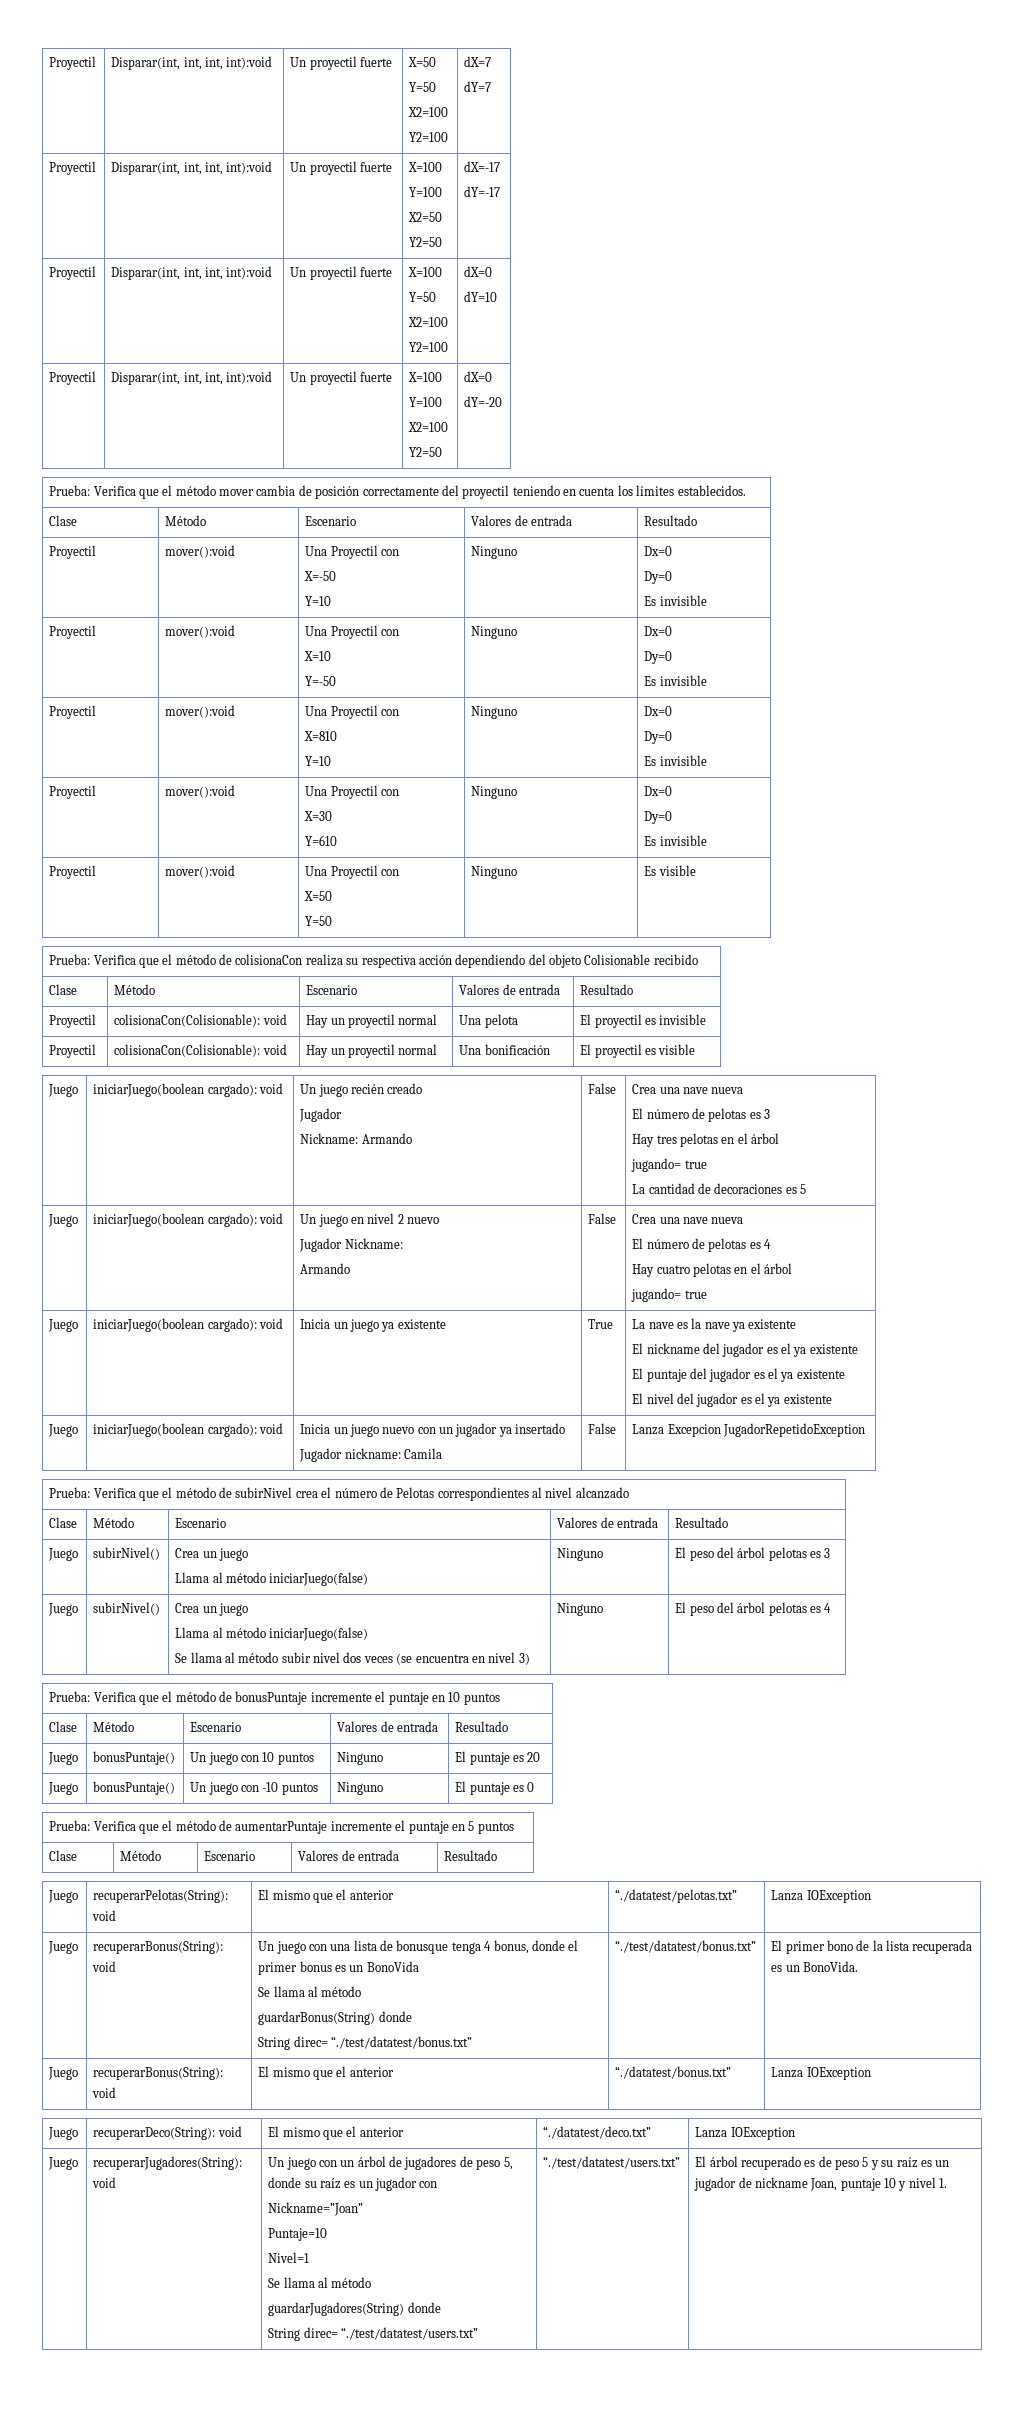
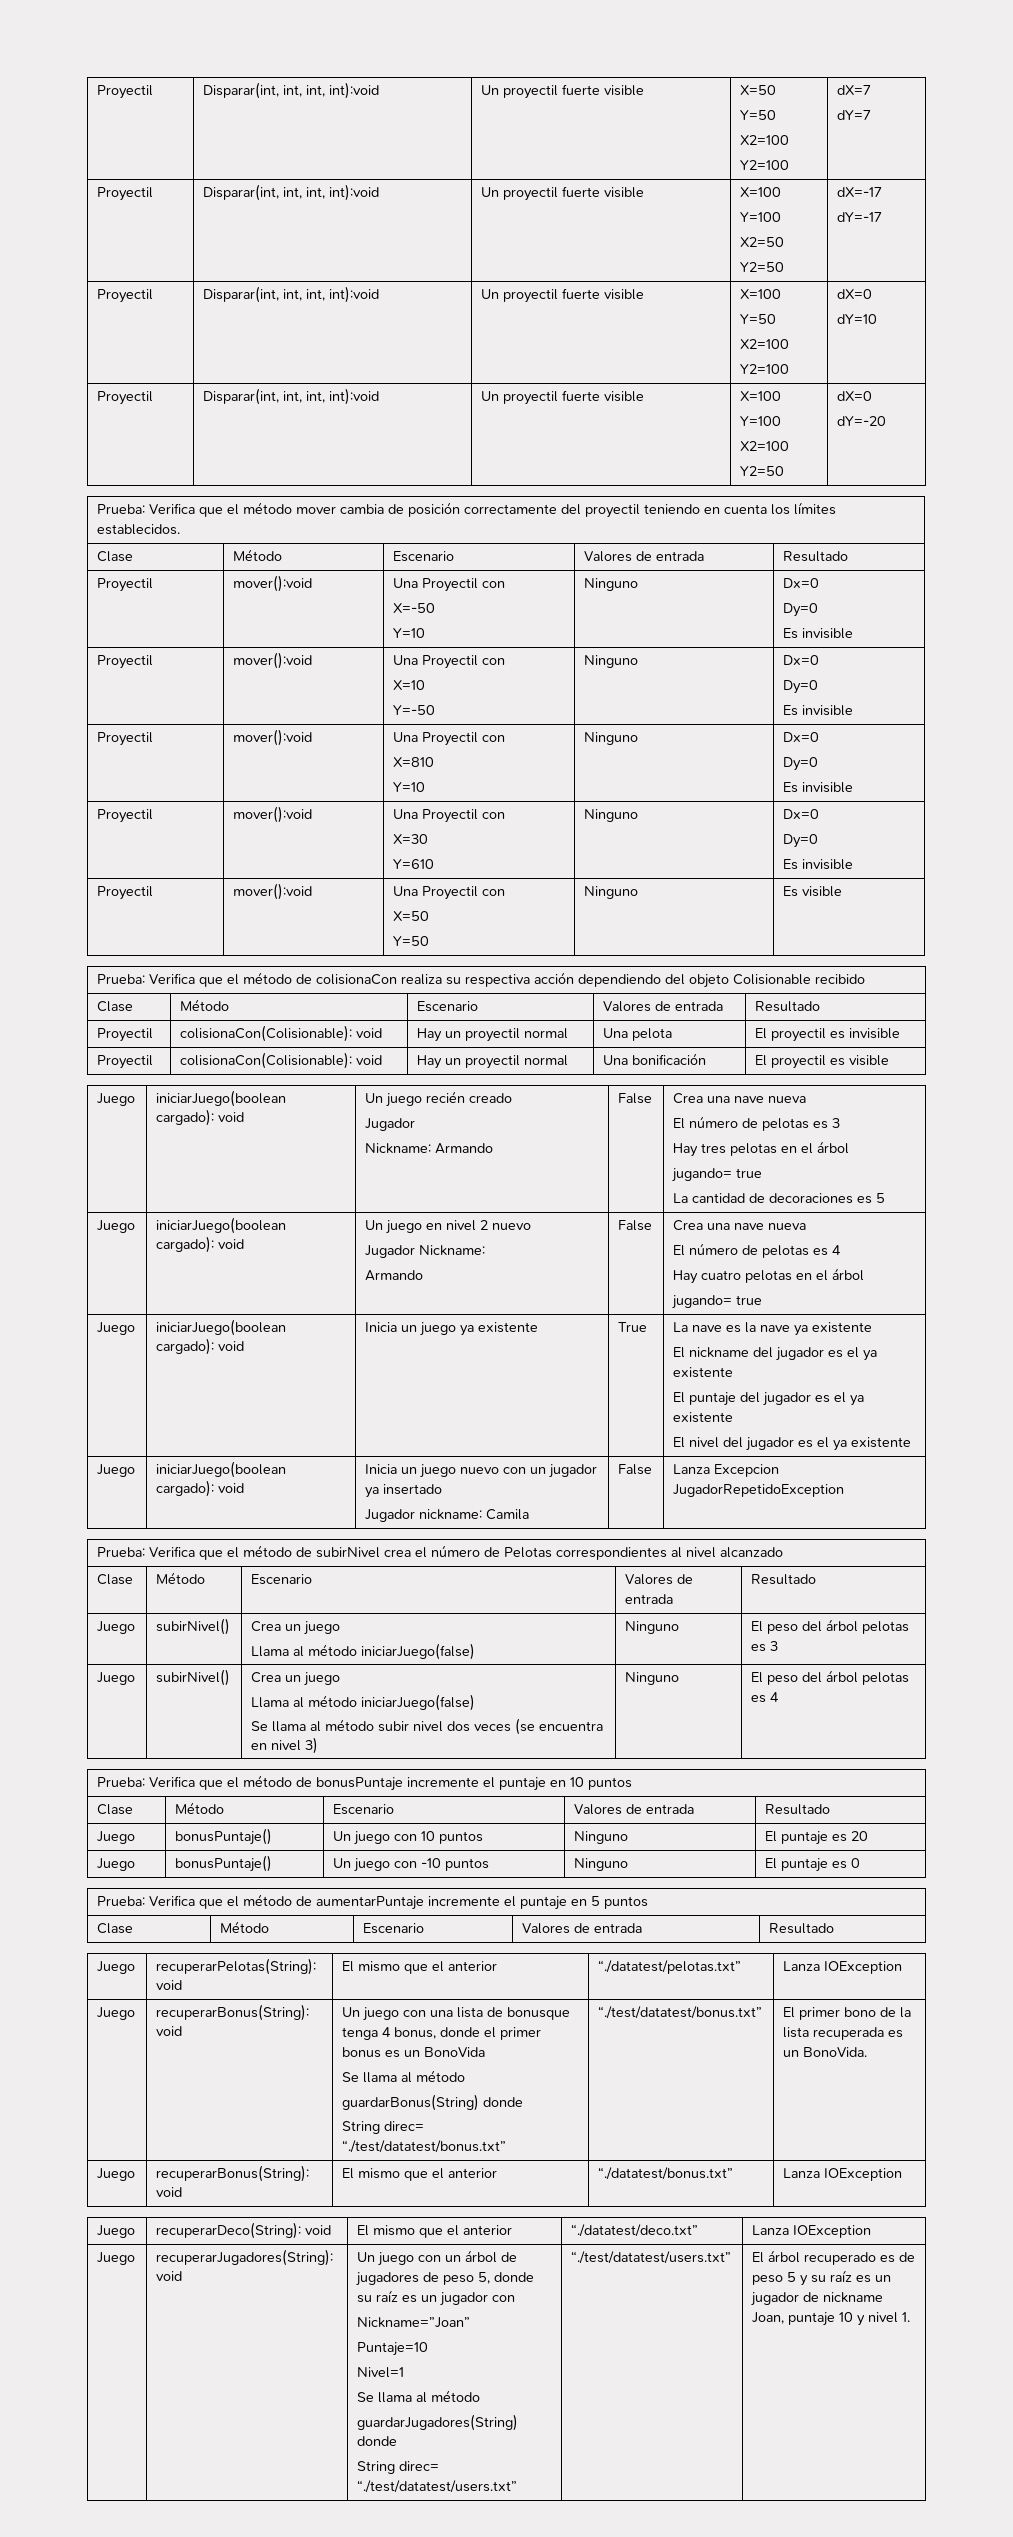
- Proyectil | Disparar(int, int, int, int):void | Un proyectil fuerte | X=50
+ Proyectil | Disparar(int, int, int, int):void | Un proyectil fuerte visible | X=50
  Y=50
  X2=100
  Y2=100 | dX=7
  dY=7
- Proyectil | Disparar(int, int, int, int):void | Un proyectil fuerte | X=100
+ Proyectil | Disparar(int, int, int, int):void | Un proyectil fuerte visible | X=100
  Y=100
  X2=50
  Y2=50 | dX=-17
  dY=-17
- Proyectil | Disparar(int, int, int, int):void | Un proyectil fuerte | X=100
+ Proyectil | Disparar(int, int, int, int):void | Un proyectil fuerte visible | X=100
  Y=50
  X2=100
  Y2=100 | dX=0
  dY=10
- Proyectil | Disparar(int, int, int, int):void | Un proyectil fuerte | X=100
+ Proyectil | Disparar(int, int, int, int):void | Un proyectil fuerte visible | X=100

